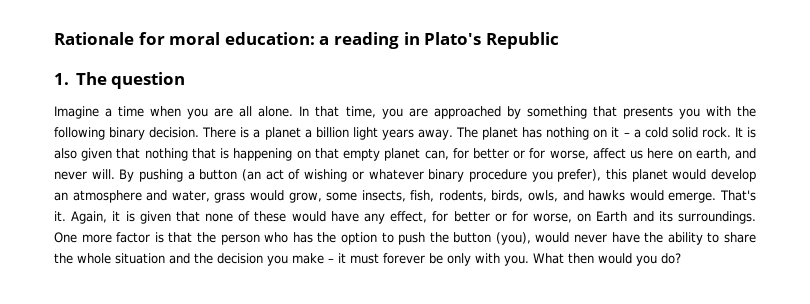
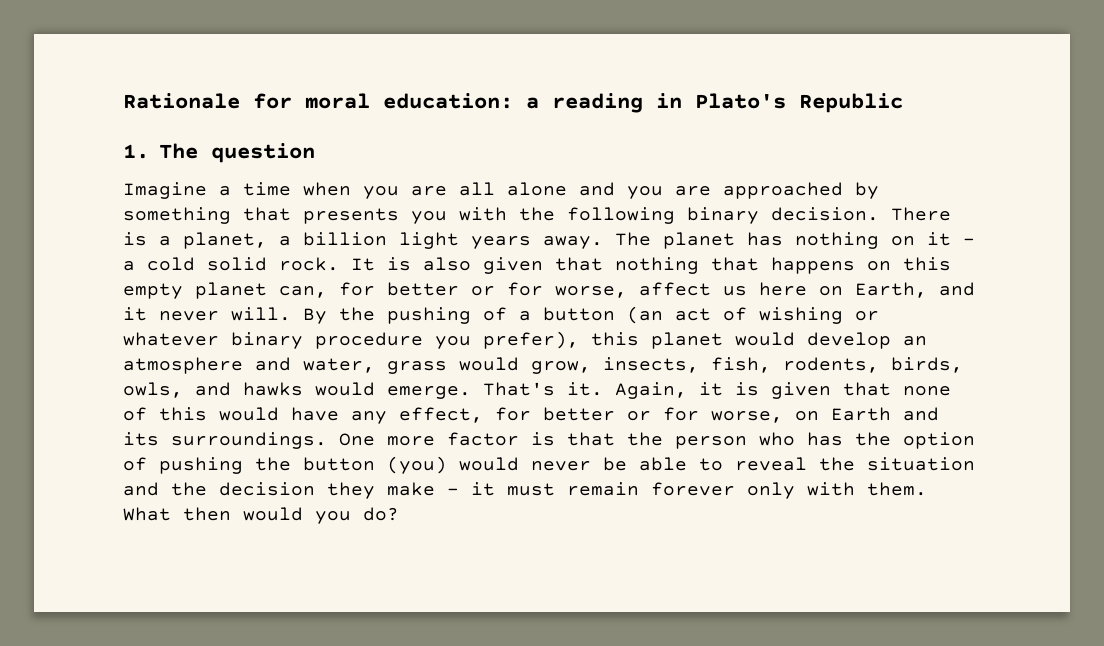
- Imagine a time when you are all alone. In that time, you are approached by something that presents you with the following binary decision.
+ Imagine a time when you are all alone and you are approached by something that presents you with the following binary decision.
- There is a planet a billion light years away.
+ There is a planet, a billion light years away.
- It is also given that nothing that is happening on that empty planet can, for better or for worse, affect us here on earth, and never will. By pushing a button (an act of wishing or whatever binary procedure you prefer), this planet would develop an atmosphere and water, grass would grow, some insects, fish, rodents, birds, owls, and hawks would emerge.
+ It is also given that nothing that happens on this empty planet can, for better or for worse, affect us here on Earth, and it never will. By the pushing of a button (an act of wishing or whatever binary procedure you prefer), this planet would develop an atmosphere and water, grass would grow, insects, fish, rodents, birds, owls, and hawks would emerge.
- Again, it is given that none of these would have any effect, for better or for worse, on Earth and its surroundings.
+ Again, it is given that none of this would have any effect, for better or for worse, on Earth and its surroundings.
- One more factor is that the person who has the option to push the button (you), would never have the ability to share the whole situation and the decision you make – it must forever be only with you.
+ One more factor is that the person who has the option of pushing the button (you) would never be able to reveal the situation and the decision they make – it must remain forever only with them.

